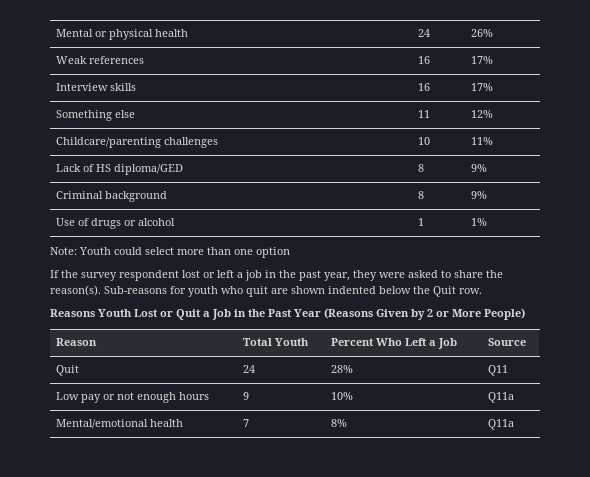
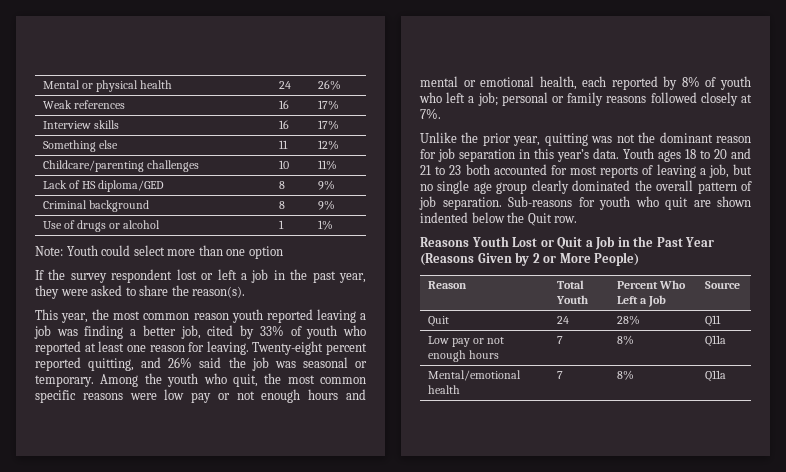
- If the survey respondent lost or left a job in the past year, they were asked to share the reason(s). Sub-reasons for youth who quit are shown indented below the Quit row.
+ If the survey respondent lost or left a job in the past year, they were asked to share the reason(s).
+ This year, the most common reason youth reported leaving a job was finding a better job, cited by 33% of youth who reported at least one reason for leaving. Twenty-eight percent reported quitting, and 26% said the job was seasonal or temporary. Among the youth who quit, the most common specific reasons were low pay or not enough hours and mental or emotional health, each reported by 8% of youth who left a job; personal or family reasons followed closely at 7%.
+ Unlike the prior year, quitting was not the dominant reason for job separation in this year’s data. Youth ages 18 to 20 and 21 to 23 both accounted for most reports of leaving a job, but no single age group clearly dominated the overall pattern of job separation. Sub-reasons for youth who quit are shown indented below the Quit row.
- Low pay or not enough hours | 9 | 10% | Q11a
+ Low pay or not enough hours | 7 | 8% | Q11a

